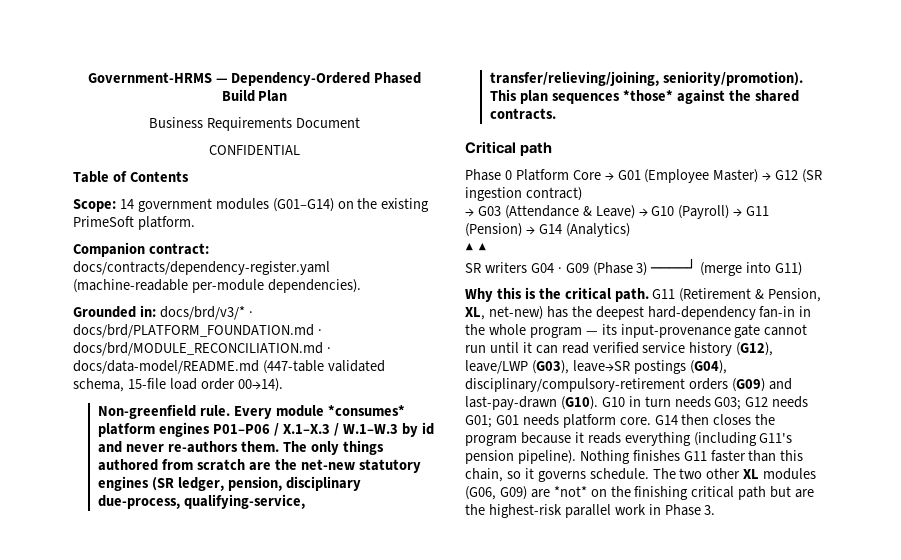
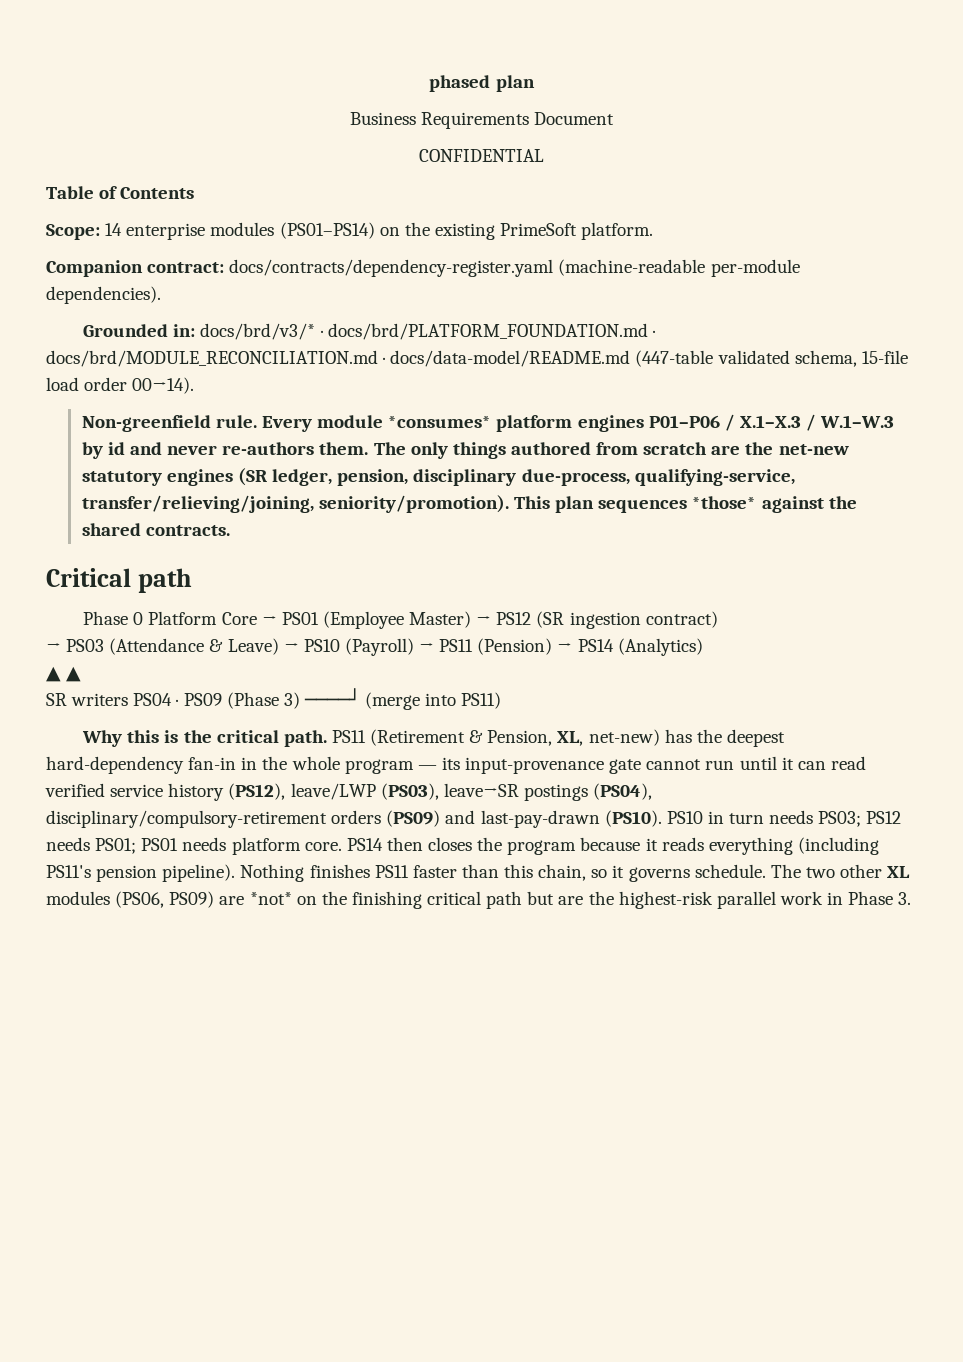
- Government-HRMS — Dependency-Ordered Phased Build Plan
+ phased plan
- Scope: 14 government modules (G01–G14) on the existing PrimeSoft platform.
+ Scope: 14 enterprise modules (PS01–PS14) on the existing PrimeSoft platform.
- Phase 0 Platform Core → G01 (Employee Master) → G12 (SR ingestion contract)
+ Phase 0 Platform Core → PS01 (Employee Master) → PS12 (SR ingestion contract)
- → G03 (Attendance & Leave) → G10 (Payroll) → G11 (Pension) → G14 (Analytics)
+ → PS03 (Attendance & Leave) → PS10 (Payroll) → PS11 (Pension) → PS14 (Analytics)
- SR writers G04 · G09 (Phase 3) ────┘ (merge into G11)
+ SR writers PS04 · PS09 (Phase 3) ────┘ (merge into PS11)
- G11 (Retirement & Pension, XL, net-new) has the deepest hard-dependency fan-in in the whole program — its input-provenance gate cannot run until it can read verified service history (G12), leave/LWP (G03), leave→SR postings (G04), disciplinary/compulsory-retirement orders (G09) and last-pay-drawn (G10). G10 in turn needs G03; G12 needs G01; G01 needs platform core.
+ PS11 (Retirement & Pension, XL, net-new) has the deepest hard-dependency fan-in in the whole program — its input-provenance gate cannot run until it can read verified service history (PS12), leave/LWP (PS03), leave→SR postings (PS04), disciplinary/compulsory-retirement orders (PS09) and last-pay-drawn (PS10). PS10 in turn needs PS03; PS12 needs PS01; PS01 needs platform core.
- G14 then closes the program because it reads everything (including G11's pension pipeline).
+ PS14 then closes the program because it reads everything (including PS11's pension pipeline).
- Nothing finishes G11 faster than this chain, so it governs schedule.
+ Nothing finishes PS11 faster than this chain, so it governs schedule.
- The two other XL modules (G06, G09) are *not* on the finishing critical path but are the highest-risk parallel work in Phase 3.
+ The two other XL modules (PS06, PS09) are *not* on the finishing critical path but are the highest-risk parallel work in Phase 3.

